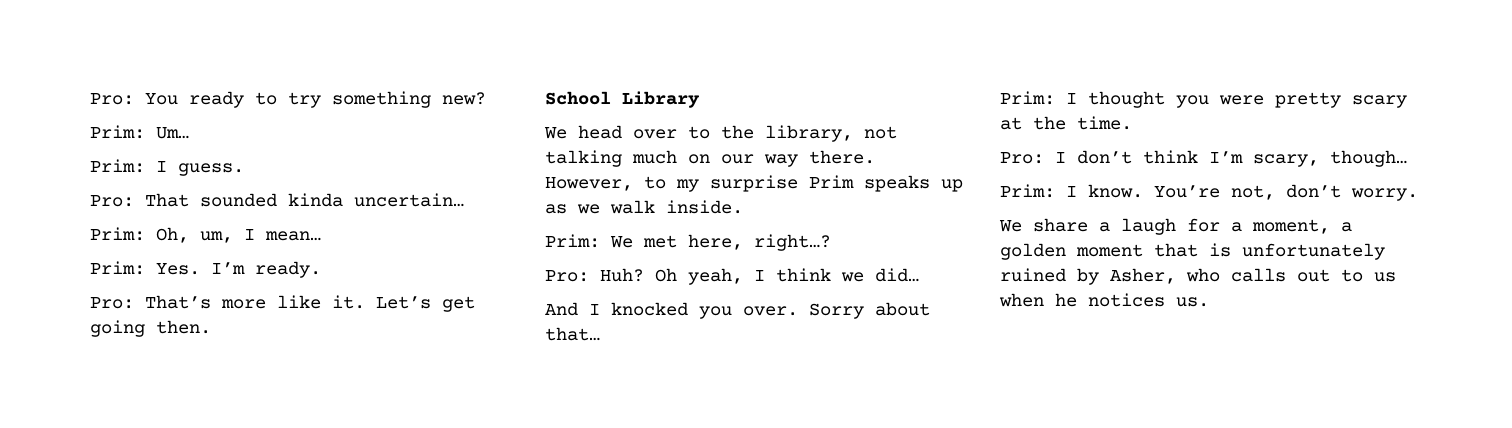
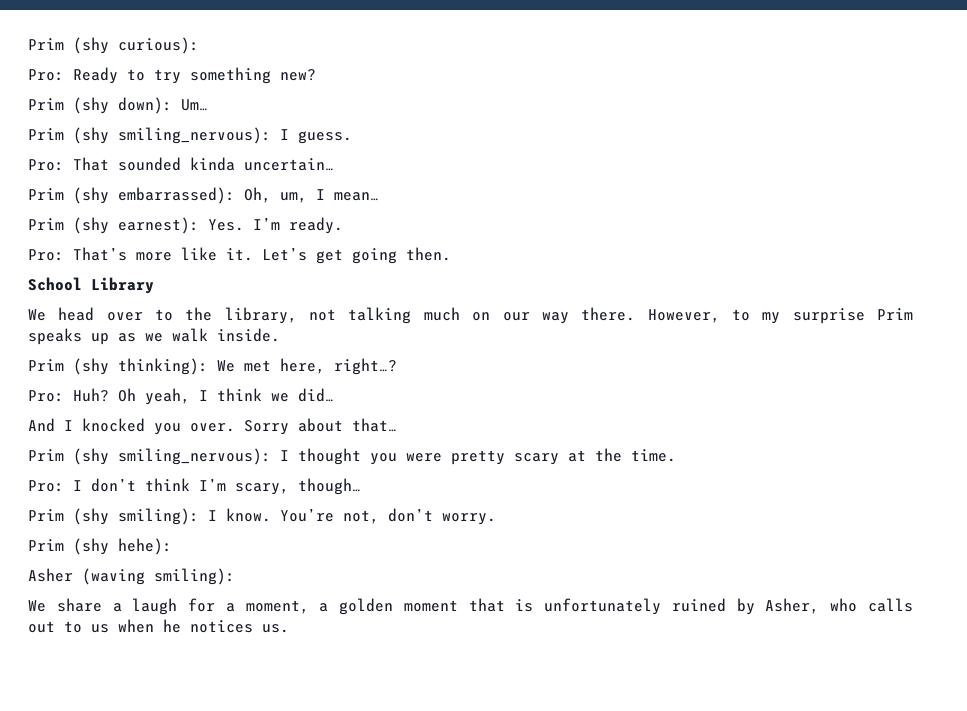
- Pro: You ready to try something new?
+ Prim (shy curious):
+ Pro: Ready to try something new?
- Prim: Um…
- Prim: I guess.
+ Prim (shy down): Um…
+ Prim (shy smiling_nervous): I guess.
- Prim: Oh, um, I mean…
+ Prim (shy embarrassed): Oh, um, I mean…
- Prim: Yes. I’m ready.
+ Prim (shy earnest): Yes. I’m ready.
- Prim: We met here, right…?
+ Prim (shy thinking): We met here, right…?
- Prim: I thought you were pretty scary at the time.
+ Prim (shy smiling_nervous): I thought you were pretty scary at the time.
- Prim: I know.
+ Prim (shy smiling): I know.
+ Prim (shy hehe):
+ Asher (waving smiling):

